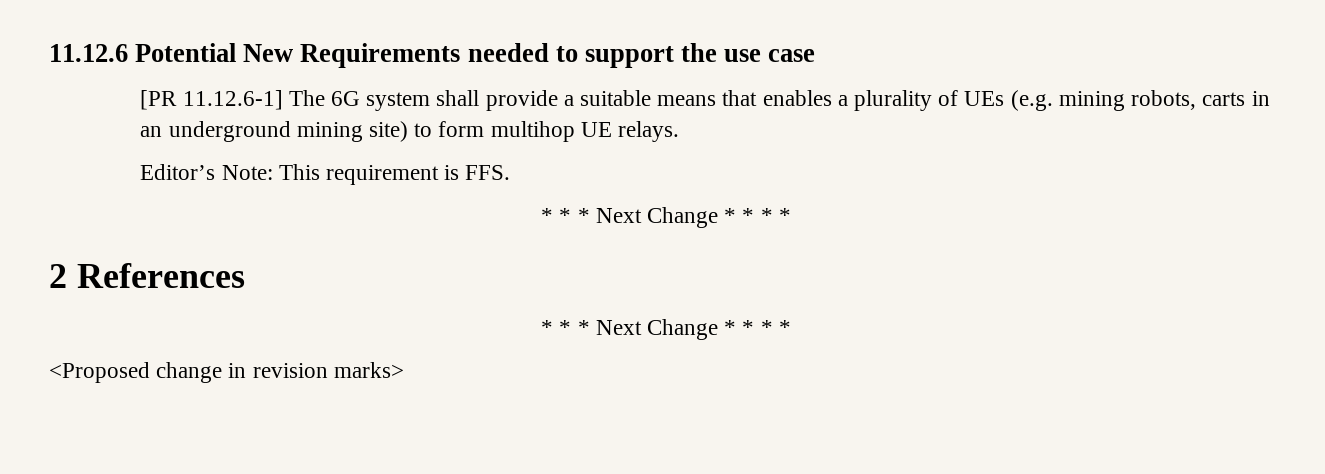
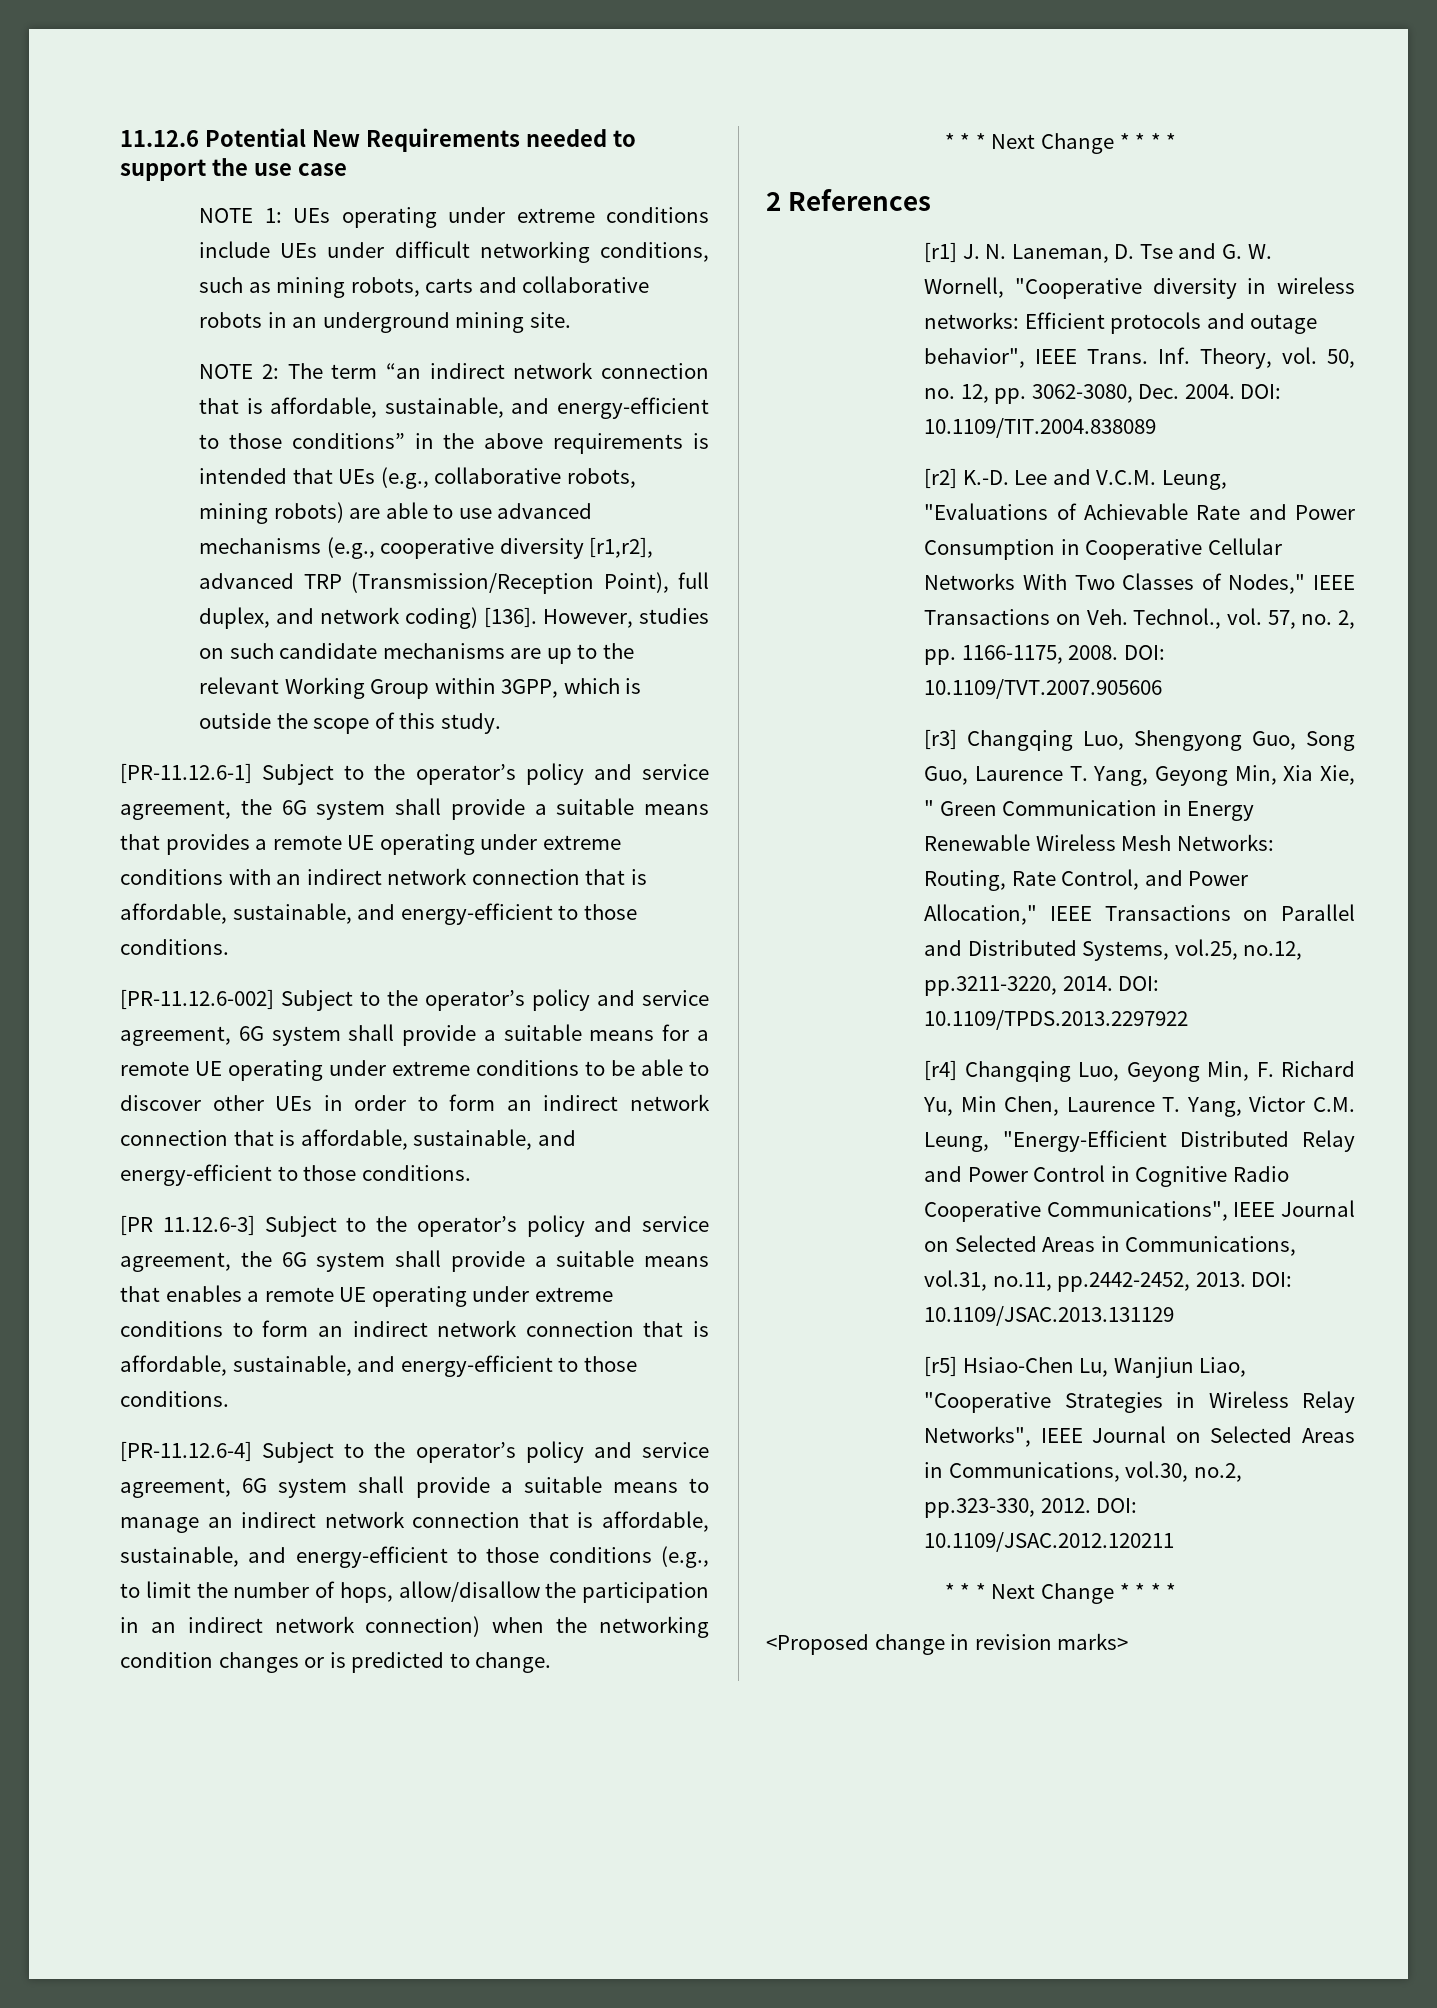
- [PR 11.12.6-1] The 6G system shall provide a suitable means that enables a plurality of UEs (e.g. mining robots, carts in an underground mining site) to form multihop UE relays.
- Editor’s Note: This requirement is FFS.
+ NOTE 1: UEs operating under extreme conditions include UEs under difficult networking conditions, such as mining robots, carts and collaborative robots in an underground mining site.
+ NOTE 2: The term “an indirect network connection that is affordable, sustainable, and energy-efficient to those conditions” in the above requirements is intended that UEs (e.g., collaborative robots, mining robots) are able to use advanced mechanisms (e.g., cooperative diversity [r1,r2], advanced TRP (Transmission/Reception Point), full duplex, and network coding) [136]. However, studies on such candidate mechanisms are up to the relevant Working Group within 3GPP, which is outside the scope of this study.
+ [PR-11.12.6-1] Subject to the operator’s policy and service agreement, the 6G system shall provide a suitable means that provides a remote UE operating under extreme conditions with an indirect network connection that is affordable, sustainable, and energy-efficient to those conditions.
+ [PR-11.12.6-002] Subject to the operator’s policy and service agreement, 6G system shall provide a suitable means for a remote UE operating under extreme conditions to be able to discover other UEs in order to form an indirect network connection that is affordable, sustainable, and energy-efficient to those conditions.
+ [PR 11.12.6-3] Subject to the operator’s policy and service agreement, the 6G system shall provide a suitable means that enables a remote UE operating under extreme conditions to form an indirect network connection that is affordable, sustainable, and energy-efficient to those conditions.
+ [PR-11.12.6-4] Subject to the operator’s policy and service agreement, 6G system shall provide a suitable means to manage an indirect network connection that is affordable, sustainable, and energy-efficient to those conditions (e.g., to limit the number of hops, allow/disallow the participation in an indirect network connection) when the networking condition changes or is predicted to change.
+ [r1] J. N. Laneman, D. Tse and G. W. Wornell, "Cooperative diversity in wireless networks: Efficient protocols and outage behavior", IEEE Trans. Inf. Theory, vol. 50, no. 12, pp. 3062-3080, Dec. 2004. DOI: 10.1109/TIT.2004.838089
+ [r2] K.-D. Lee and V.C.M. Leung, "Evaluations of Achievable Rate and Power Consumption in Cooperative Cellular Networks With Two Classes of Nodes," IEEE Transactions on Veh. Technol., vol. 57, no. 2, pp. 1166-1175, 2008. DOI: 10.1109/TVT.2007.905606
+ [r3] Changqing Luo, Shengyong Guo, Song Guo, Laurence T. Yang, Geyong Min, Xia Xie, " Green Communication in Energy Renewable Wireless Mesh Networks: Routing, Rate Control, and Power Allocation," IEEE Transactions on Parallel and Distributed Systems, vol.25, no.12, pp.3211-3220, 2014. DOI: 10.1109/TPDS.2013.2297922
+ [r4] Changqing Luo, Geyong Min, F. Richard Yu, Min Chen, Laurence T. Yang, Victor C.M. Leung, "Energy-Efficient Distributed Relay and Power Control in Cognitive Radio Cooperative Communications", IEEE Journal on Selected Areas in Communications, vol.31, no.11, pp.2442-2452, 2013. DOI: 10.1109/JSAC.2013.131129
+ [r5] Hsiao-Chen Lu, Wanjiun Liao, "Cooperative Strategies in Wireless Relay Networks", IEEE Journal on Selected Areas in Communications, vol.30, no.2, pp.323-330, 2012. DOI: 10.1109/JSAC.2012.120211

